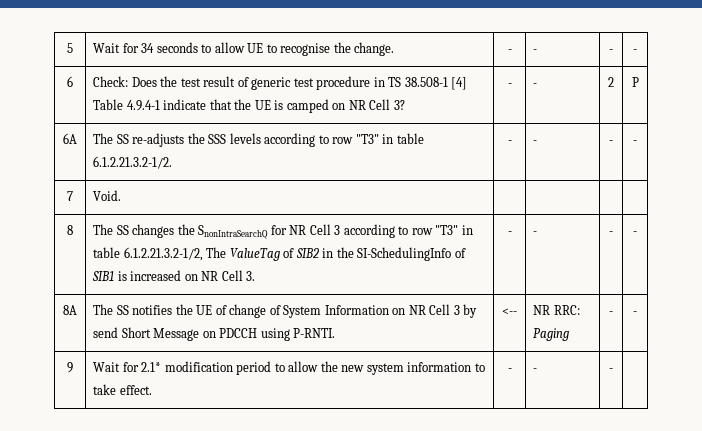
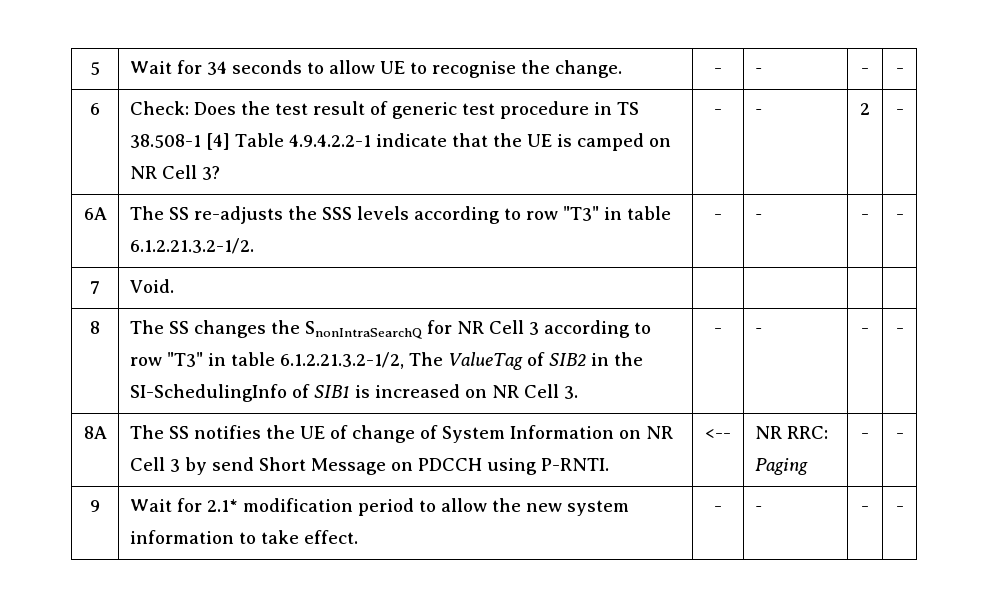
- 6 | Check: Does the test result of generic test procedure in TS 38.508-1 [4] Table 4.9.4-1 indicate that the UE is camped on NR Cell 3? | - | - | 2 | P
+ 6 | Check: Does the test result of generic test procedure in TS 38.508-1 [4] Table 4.9.4.2.2-1 indicate that the UE is camped on NR Cell 3? | - | - | 2 | -
- 9 | Wait for 2.1* modification period to allow the new system information to take effect. | - | - | - |
+ 9 | Wait for 2.1* modification period to allow the new system information to take effect. | - | - | - | -

